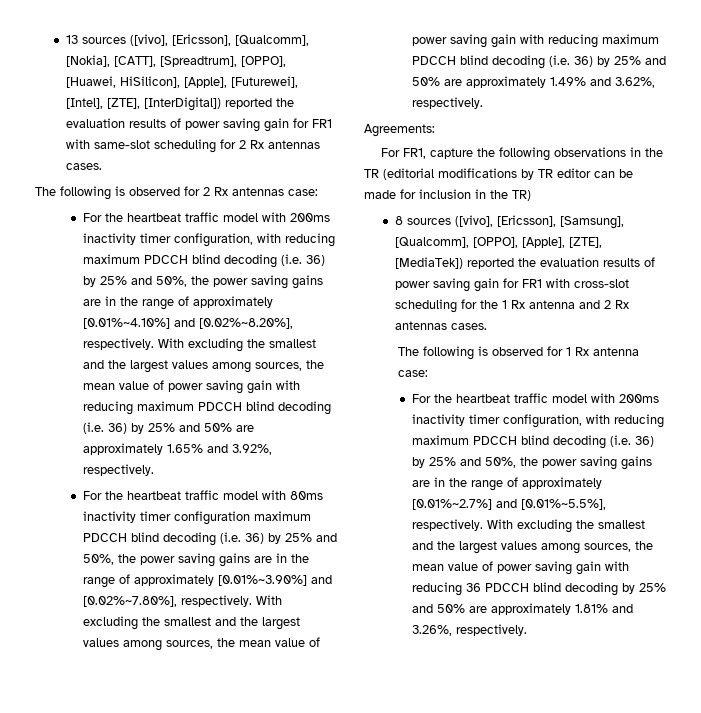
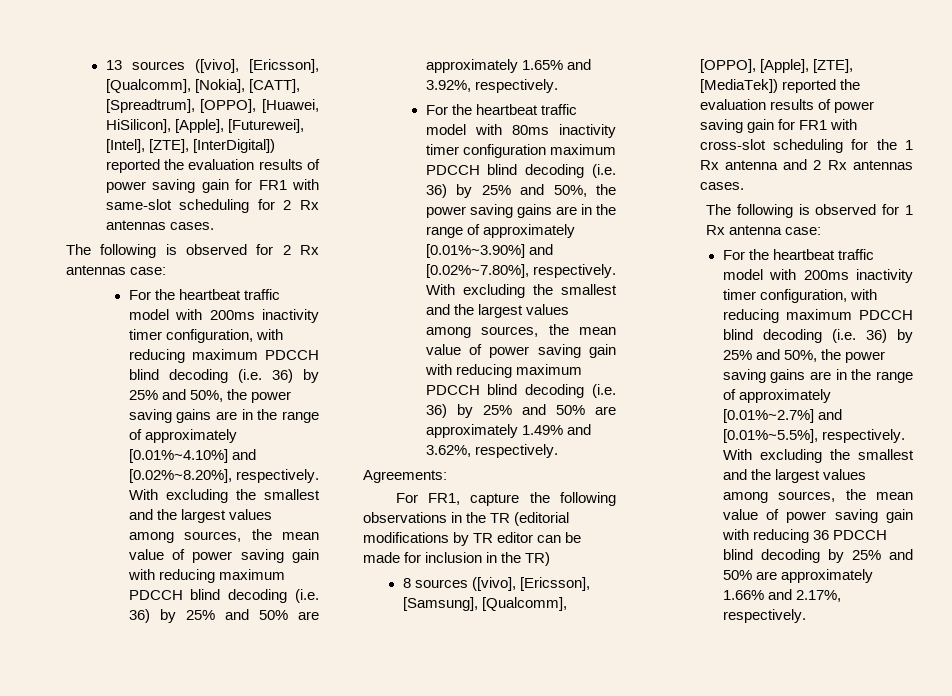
- With excluding the smallest and the largest values among sources, the mean value of power saving gain with reducing 36 PDCCH blind decoding by 25% and 50% are approximately 1.81% and 3.26%, respectively.
+ With excluding the smallest and the largest values among sources, the mean value of power saving gain with reducing 36 PDCCH blind decoding by 25% and 50% are approximately 1.66% and 2.17%, respectively.

